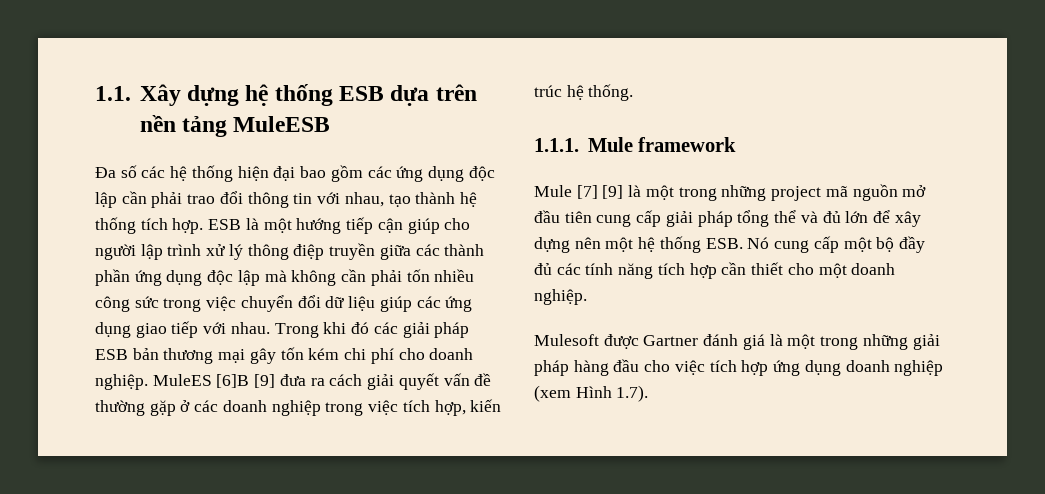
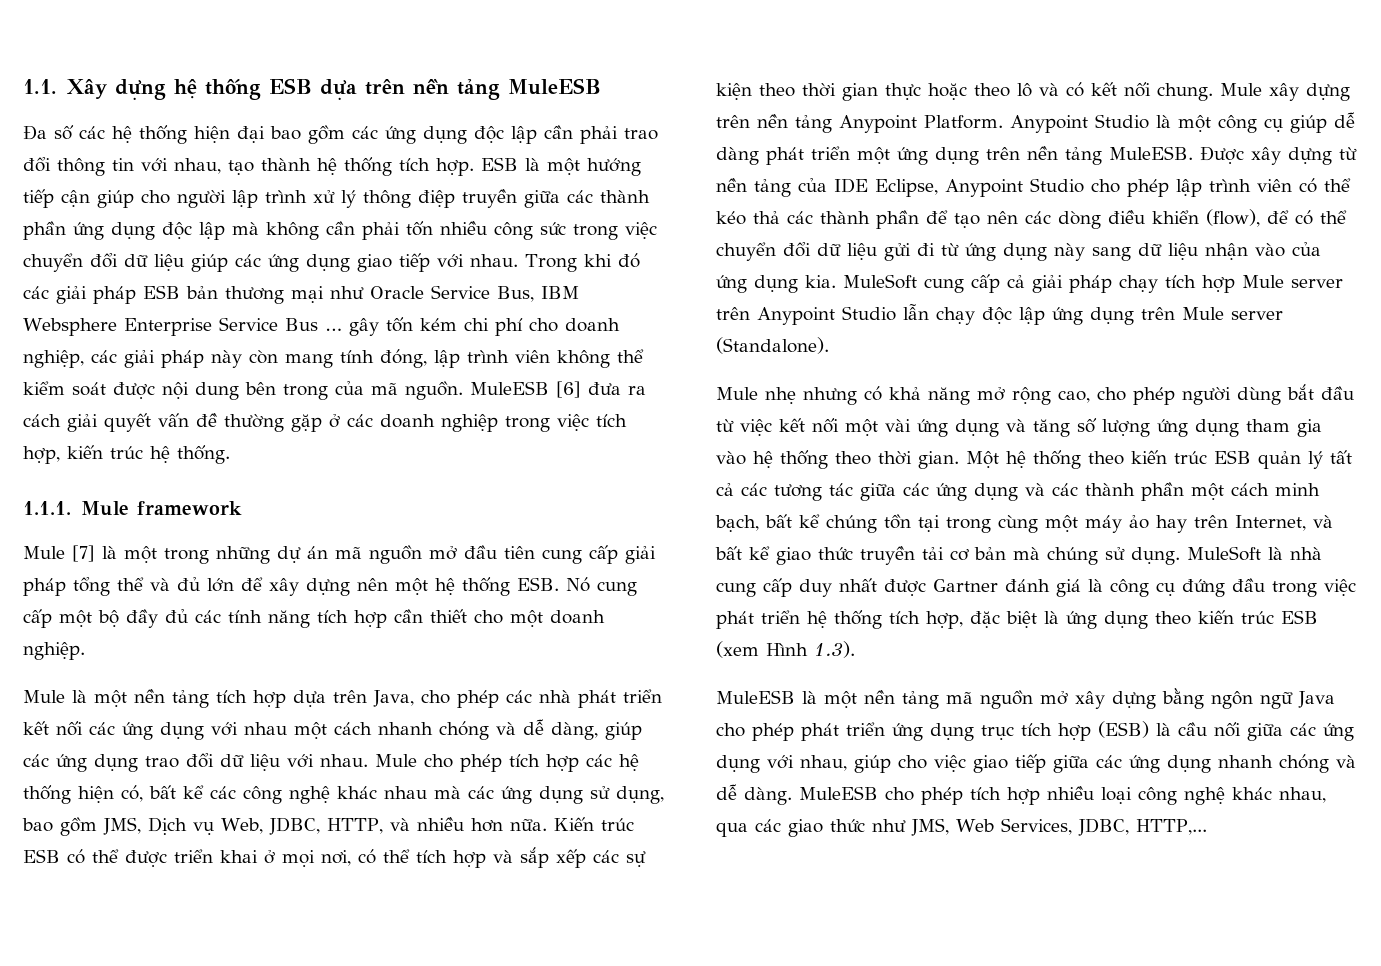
- Trong khi đó các giải pháp ESB bản thương mại gây tốn kém chi phí cho doanh nghiệp. MuleES [6]B [9] đưa ra cách giải quyết vấn đề thường gặp ở các doanh nghiệp trong việc tích hợp, kiến trúc hệ thống.
+ Trong khi đó các giải pháp ESB bản thương mại như Oracle Service Bus, IBM Websphere Enterprise Service Bus … gây tốn kém chi phí cho doanh nghiệp, các giải pháp này còn mang tính đóng, lập trình viên không thể kiểm soát được nội dung bên trong của mã nguồn. MuleESB [6] đưa ra cách giải quyết vấn đề thường gặp ở các doanh nghiệp trong việc tích hợp, kiến trúc hệ thống.
- Mule [7] [9] là một trong những project mã nguồn mở đầu tiên cung cấp giải pháp tổng thể và đủ lớn để xây dựng nên một hệ thống ESB. Nó cung cấp một bộ đầy đủ các tính năng tích hợp cần thiết cho một doanh nghiệp.
+ Mule [7] là một trong những dự án mã nguồn mở đầu tiên cung cấp giải pháp tổng thể và đủ lớn để xây dựng nên một hệ thống ESB. Nó cung cấp một bộ đầy đủ các tính năng tích hợp cần thiết cho một doanh nghiệp.
- Mulesoft được Gartner đánh giá là một trong những giải pháp hàng đầu cho việc tích hợp ứng dụng doanh nghiệp (xem Hình 1.7).
+ Mule là một nền tảng tích hợp dựa trên Java, cho phép các nhà phát triển kết nối các ứng dụng với nhau một cách nhanh chóng và dễ dàng, giúp các ứng dụng trao đổi dữ liệu với nhau. Mule cho phép tích hợp các hệ thống hiện có, bất kể các công nghệ khác nhau mà các ứng dụng sử dụng, bao gồm JMS, Dịch vụ Web, JDBC, HTTP, và nhiều hơn nữa. Kiến trúc ESB có thể được triển khai ở mọi nơi, có thể tích hợp và sắp xếp các sự kiện theo thời gian thực hoặc theo lô và có kết nối chung. Mule xây dựng trên nền tảng Anypoint Platform. Anypoint Studio là một công cụ giúp dễ dàng phát triển một ứng dụng trên nền tảng MuleESB. Được xây dựng từ nền tảng của IDE Eclipse, Anypoint Studio cho phép lập trình viên có thể kéo thả các thành phần để tạo nên các dòng điều khiển (flow), để có thể chuyển đổi dữ liệu gửi đi từ ứng dụng này sang dữ liệu nhận vào của ứng dụng kia. MuleSoft cung cấp cả giải pháp chạy tích hợp Mule server trên Anypoint Studio lẫn chạy độc lập ứng dụng trên Mule server (Standalone).
+ Mule nhẹ nhưng có khả năng mở rộng cao, cho phép người dùng bắt đầu từ việc kết nối một vài ứng dụng và tăng số lượng ứng dụng tham gia vào hệ thống theo thời gian. Một hệ thống theo kiến trúc ESB quản lý tất cả các tương tác giữa các ứng dụng và các thành phần một cách minh bạch, bất kể chúng tồn tại trong cùng một máy ảo hay trên Internet, và bất kể giao thức truyền tải cơ bản mà chúng sử dụng. MuleSoft là nhà cung cấp duy nhất được Gartner đánh giá là công cụ đứng đầu trong việc phát triển hệ thống tích hợp, đặc biệt là ứng dụng theo kiến trúc ESB (xem Hình 1.3).
+ MuleESB là một nền tảng mã nguồn mở xây dựng bằng ngôn ngữ Java cho phép phát triển ứng dụng trục tích hợp (ESB) là cầu nối giữa các ứng dụng với nhau, giúp cho việc giao tiếp giữa các ứng dụng nhanh chóng và dễ dàng. MuleESB cho phép tích hợp nhiều loại công nghệ khác nhau, qua các giao thức như JMS, Web Services, JDBC, HTTP,...

